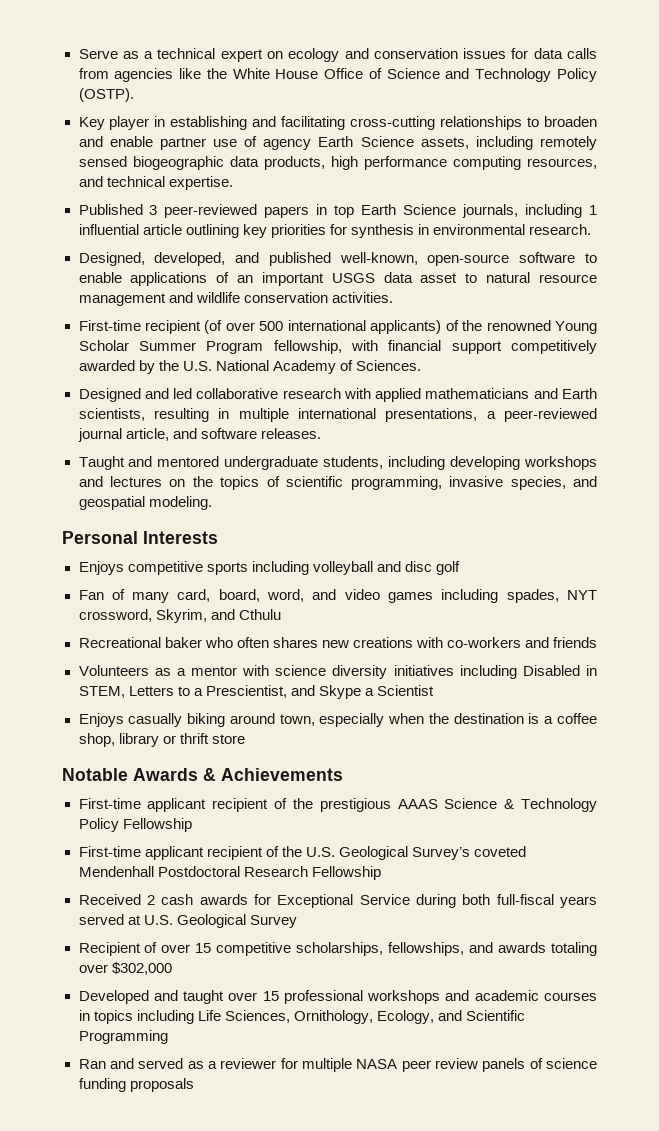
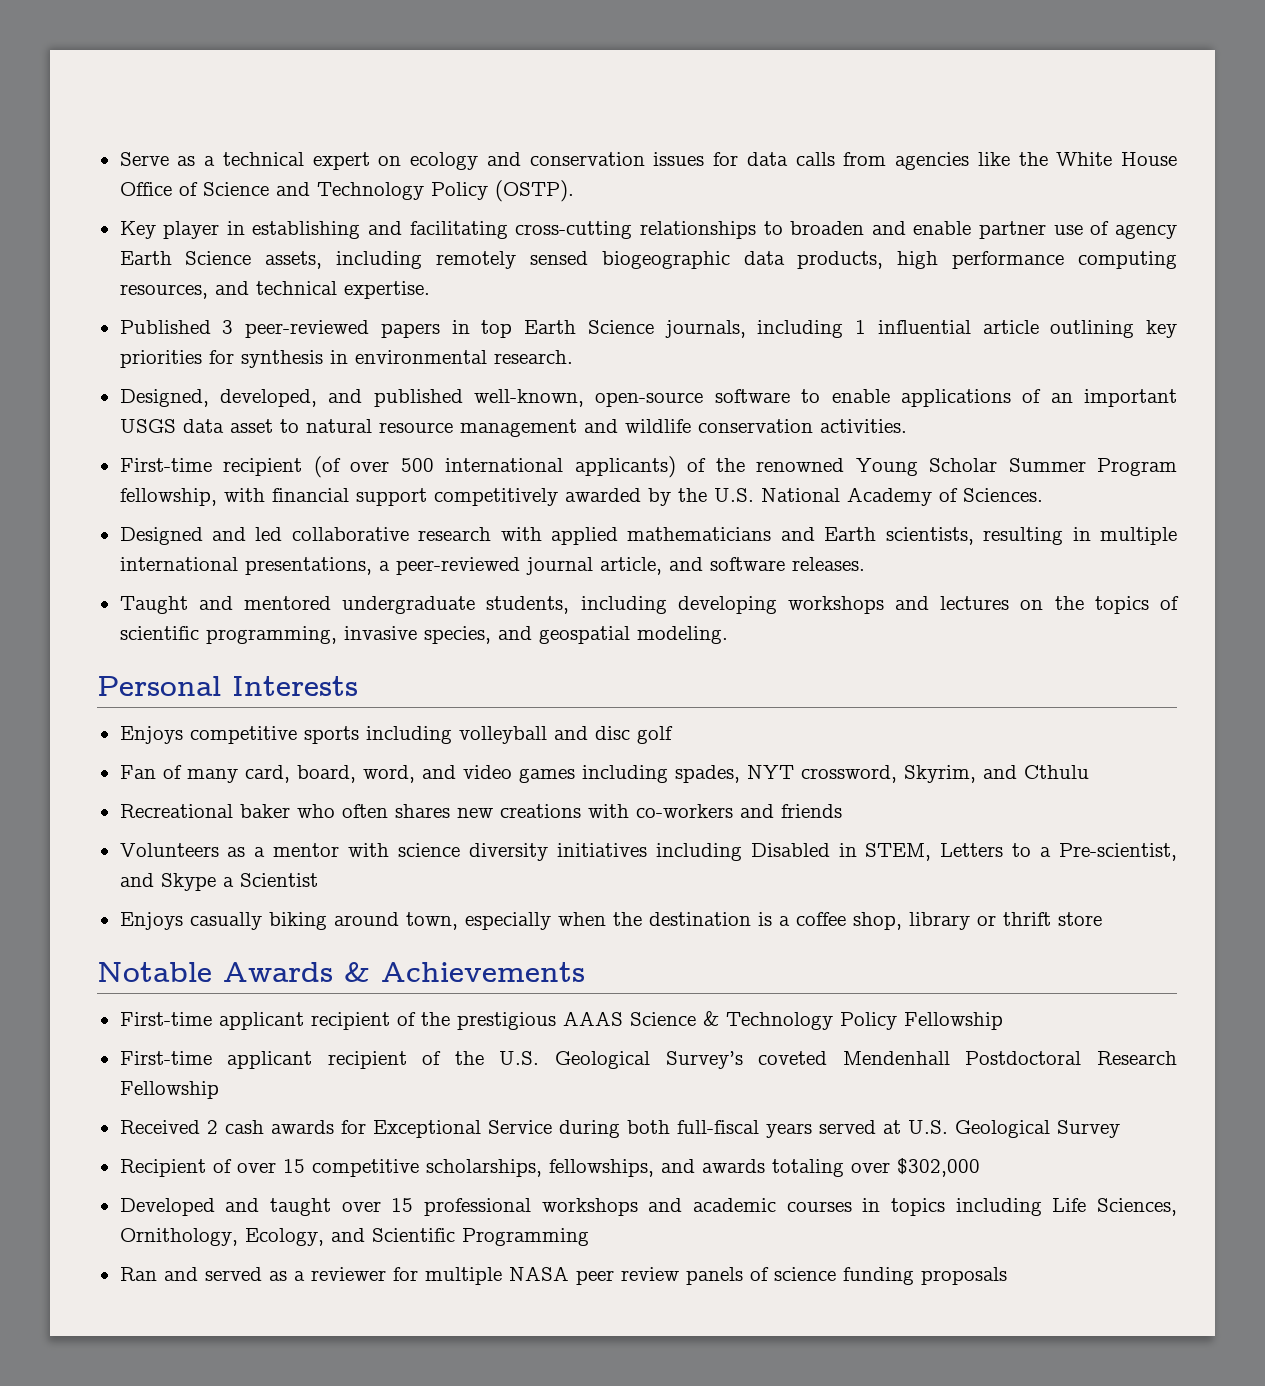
- Volunteers as a mentor with science diversity initiatives including Disabled in STEM, Letters to a Prescientist, and Skype a Scientist
+ Volunteers as a mentor with science diversity initiatives including Disabled in STEM, Letters to a Pre-scientist, and Skype a Scientist

